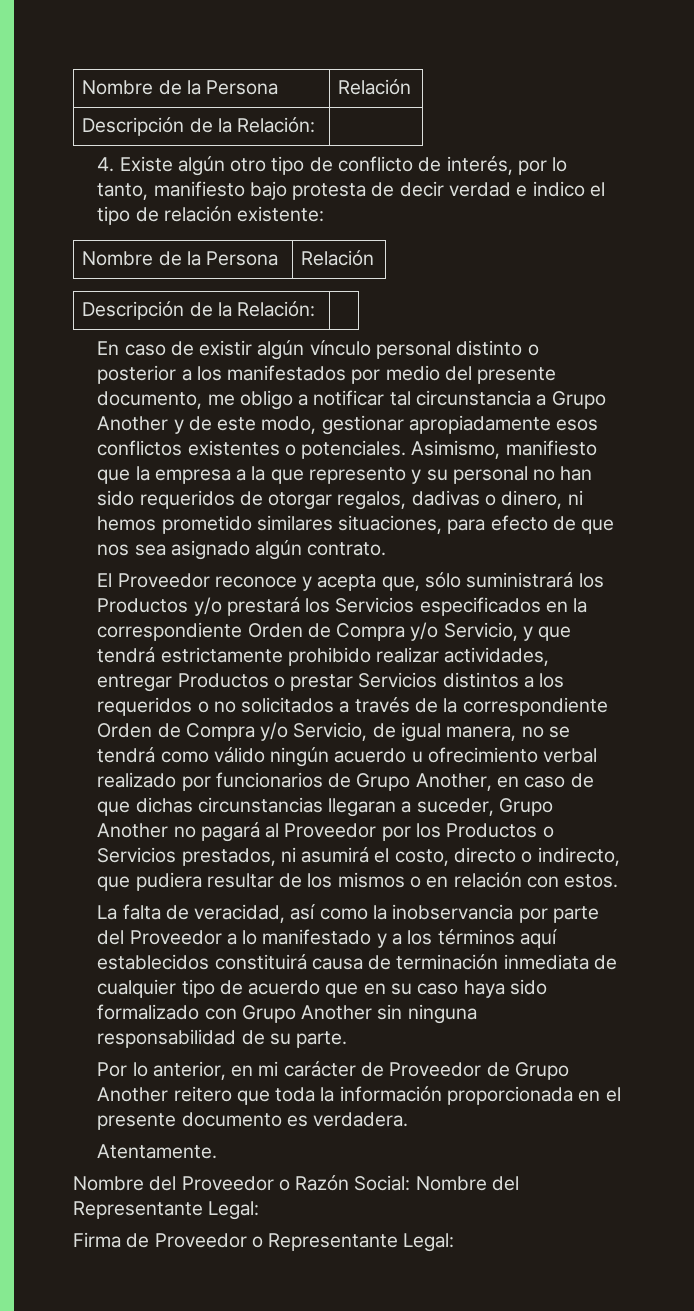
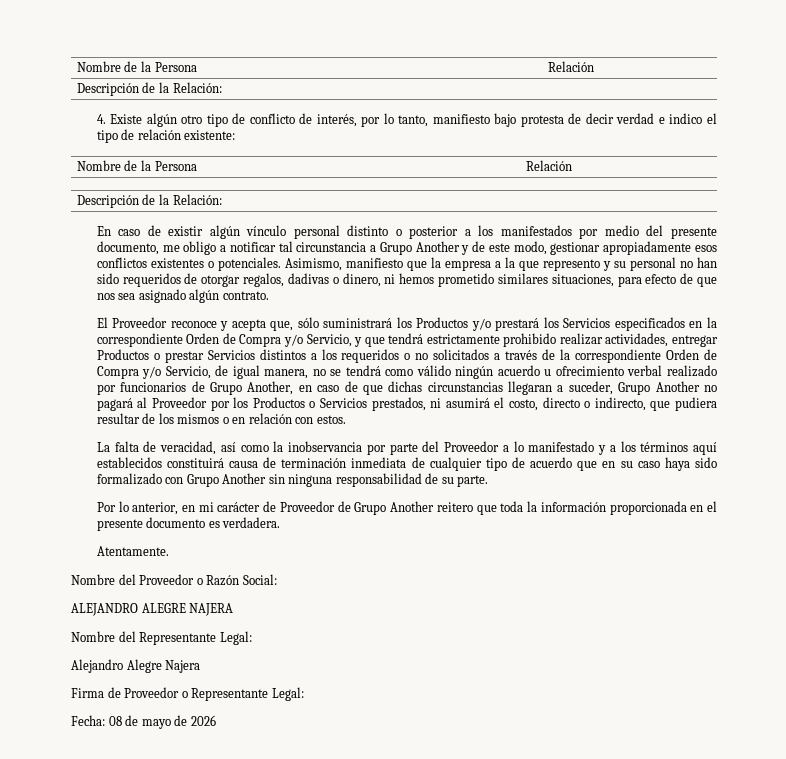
- Nombre del Proveedor o Razón Social: Nombre del Representante Legal:
+ Nombre del Proveedor o Razón Social:
+ ALEJANDRO ALEGRE NAJERA
+ Nombre del Representante Legal:
+ Alejandro Alegre Najera
+ Fecha: 08 de mayo de 2026

